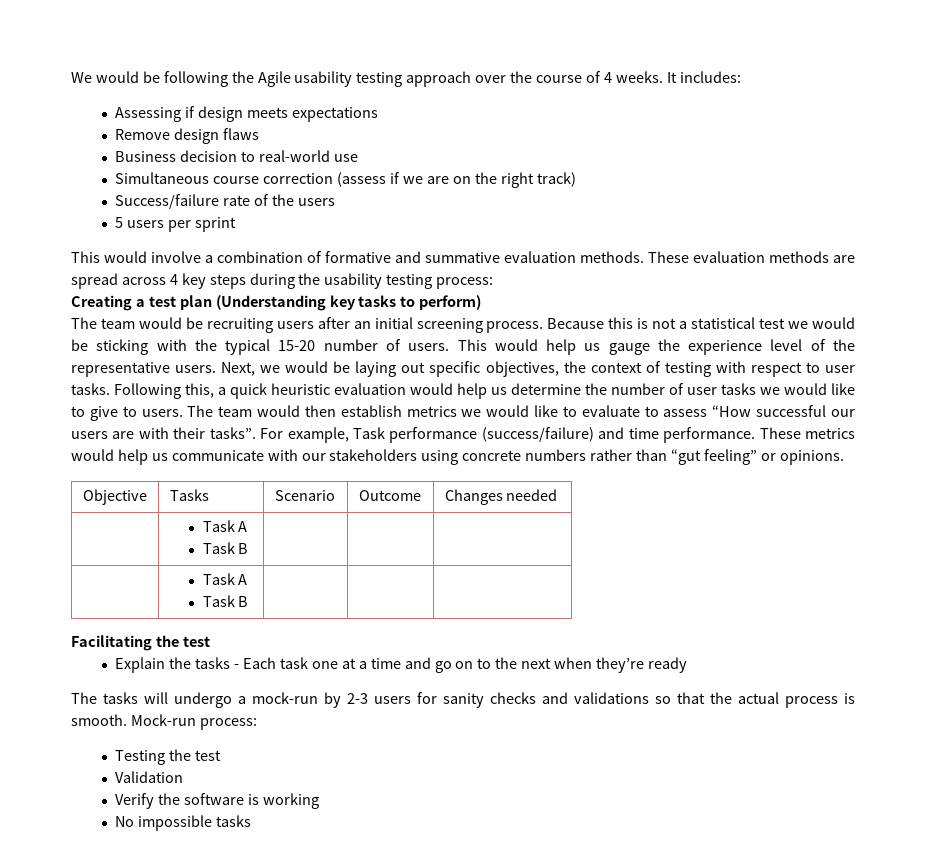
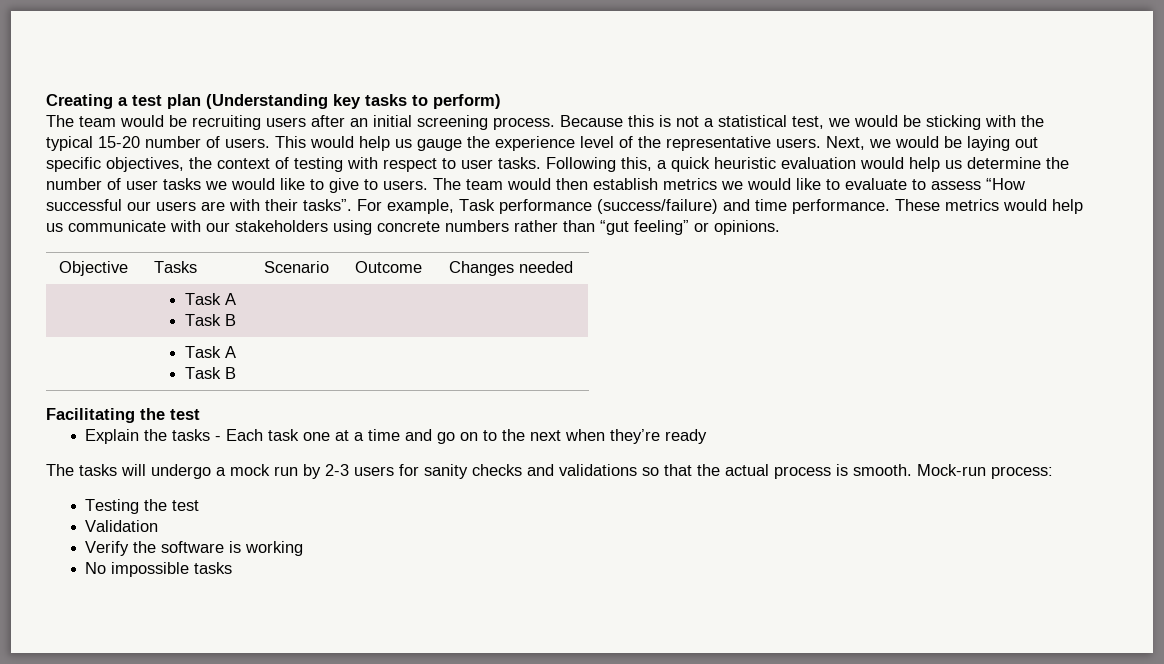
- We would be following the Agile usability testing approach over the course of 4 weeks. It includes:
- Assessing if design meets expectations
- Remove design flaws
- Business decision to real-world use
- Simultaneous course correction (assess if we are on the right track)
- Success/failure rate of the users
- 5 users per sprint
- This would involve a combination of formative and summative evaluation methods. These evaluation methods are spread across 4 key steps during the usability testing process:
- Because this is not a statistical test we would be sticking with the typical 15-20 number of users.
+ Because this is not a statistical test, we would be sticking with the typical 15-20 number of users.
- The tasks will undergo a mock-run by 2-3 users for sanity checks and validations so that the actual process is smooth.
+ The tasks will undergo a mock run by 2-3 users for sanity checks and validations so that the actual process is smooth.

